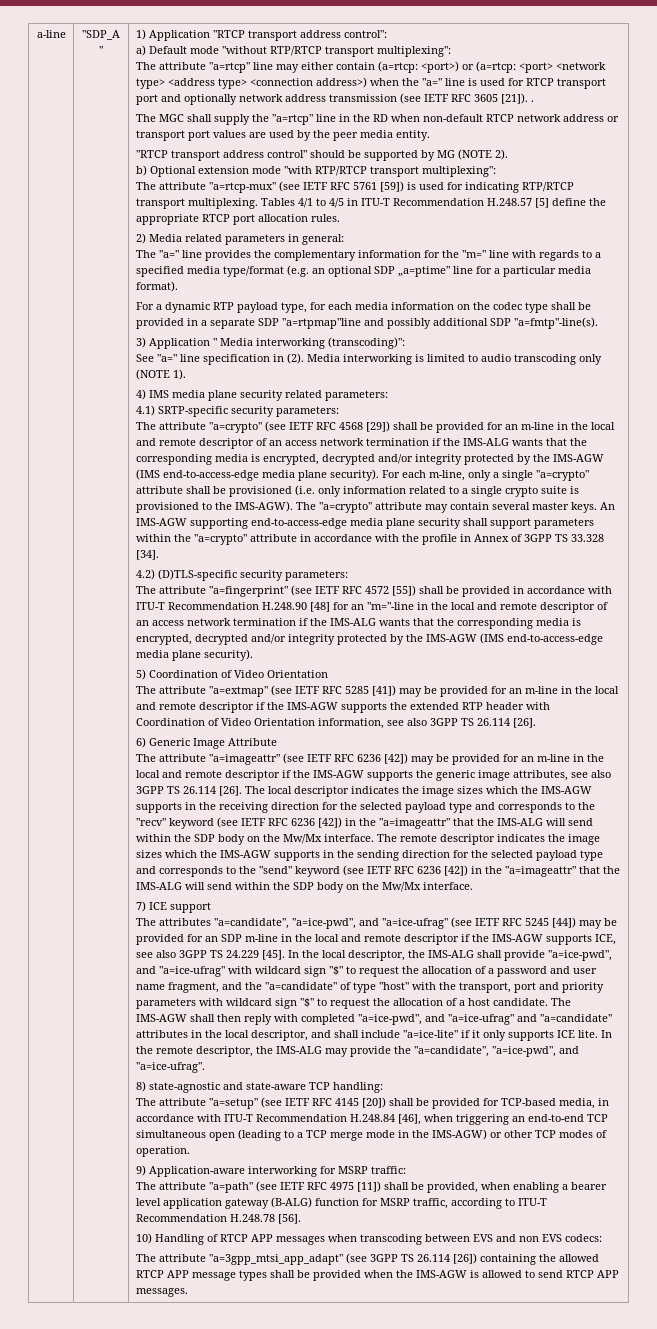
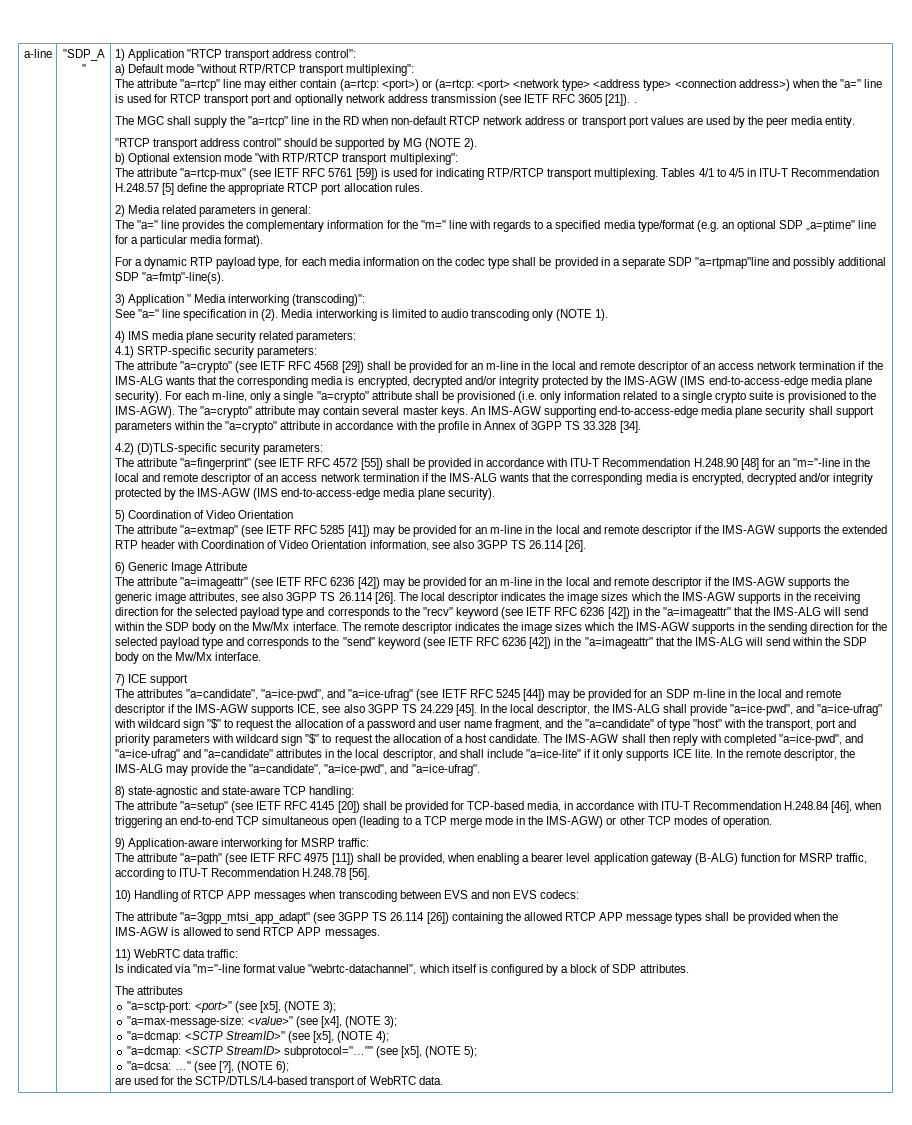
+ 11) WebRTC data traffic:
+ Is indicated via "m="-line format value "webrtc-datachannel", which itself is configured by a block of SDP attributes.
+ The attributes
+ "a=sctp-port: <port>" (see [x5], (NOTE 3);
+ "a=max-message-size: <value>" (see [x4], (NOTE 3);
+ "a=dcmap: <SCTP StreamID>" (see [x5], (NOTE 4);
+ "a=dcmap: <SCTP StreamID> subprotocol="…"" (see [x5], (NOTE 5);
+ "a=dcsa: …" (see [?], (NOTE 6);
+ are used for the SCTP/DTLS/L4-based transport of WebRTC data.

